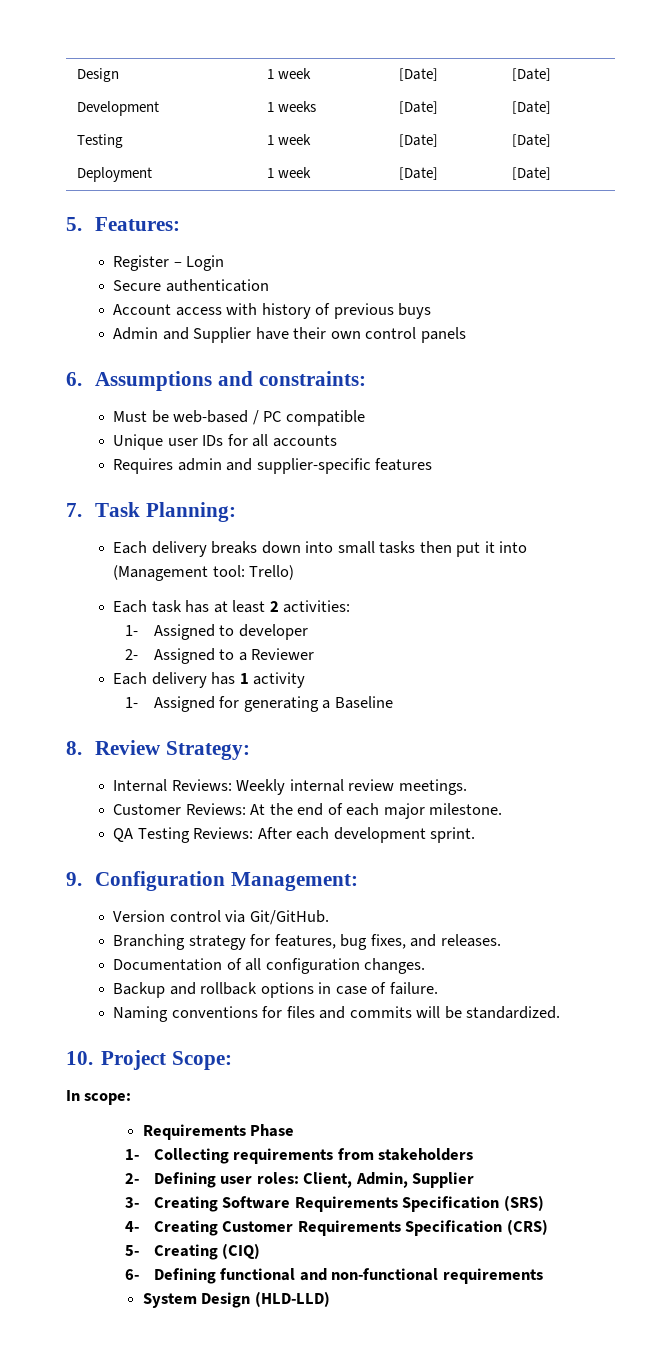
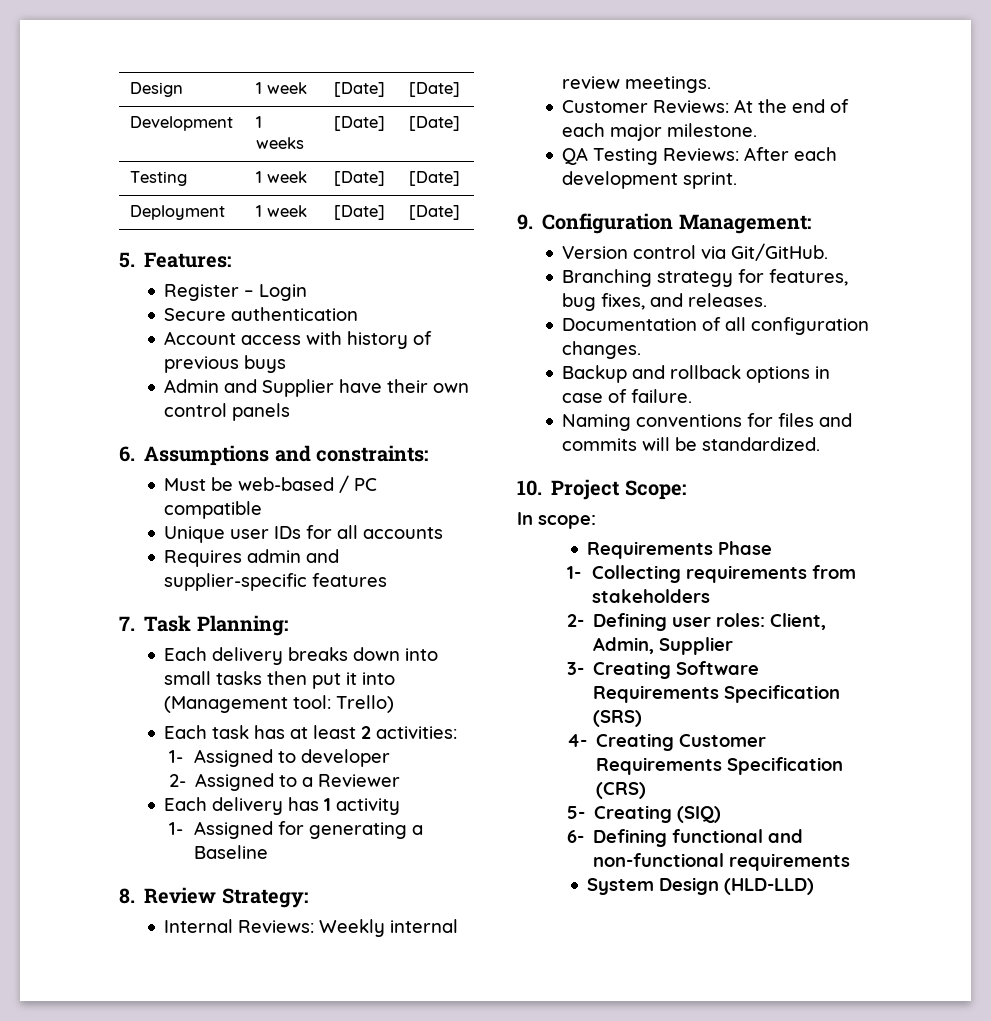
- 5- Creating (CIQ)
+ 5- Creating (SIQ)

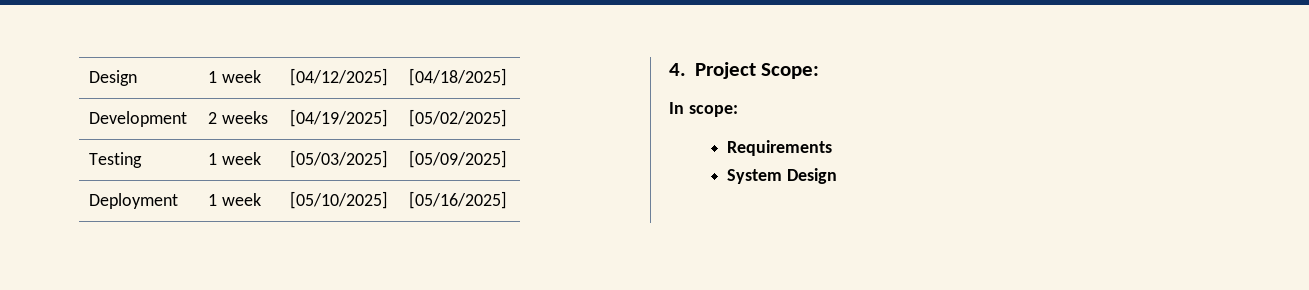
- Design | 1 week | [Date] | [Date]
+ Design | 1 week | [04/12/2025] | [04/18/2025]
- Development | 1 weeks | [Date] | [Date]
+ Development | 2 weeks | [04/19/2025] | [05/02/2025]
- Testing | 1 week | [Date] | [Date]
+ Testing | 1 week | [05/03/2025] | [05/09/2025]
- Deployment | 1 week | [Date] | [Date]
- 5. Features:
- Register – Login
- Secure authentication
- Account access with history of previous buys
- Admin and Supplier have their own control panels
- 6. Assumptions and constraints:
- Must be web-based / PC compatible
- Unique user IDs for all accounts
- Requires admin and supplier-specific features
- 7. Task Planning:
- Each delivery breaks down into small tasks then put it into (Management tool: Trello)
- Each task has at least 2 activities:
- 1- Assigned to developer
- 2- Assigned to a Reviewer
- Each delivery has 1 activity
- 1- Assigned for generating a Baseline
- 8. Review Strategy:
- Internal Reviews: Weekly internal review meetings.
- Customer Reviews: At the end of each major milestone.
- QA Testing Reviews: After each development sprint.
- 9. Configuration Management:
- Version control via Git/GitHub.
- Branching strategy for features, bug fixes, and releases.
- Documentation of all configuration changes.
- Backup and rollback options in case of failure.
- Naming conventions for files and commits will be standardized.
- 10. Project Scope:
+ Deployment | 1 week | [05/10/2025] | [05/16/2025]
+ 4. Project Scope:
- Requirements Phase
- 1- Collecting requirements from stakeholders
- 2- Defining user roles: Client, Admin, Supplier
- 3- Creating Software Requirements Specification (SRS)
- 4- Creating Customer Requirements Specification (CRS)
- 5- Creating (SIQ)
- 6- Defining functional and non-functional requirements
+ Requirements
- System Design (HLD-LLD)
+ System Design

